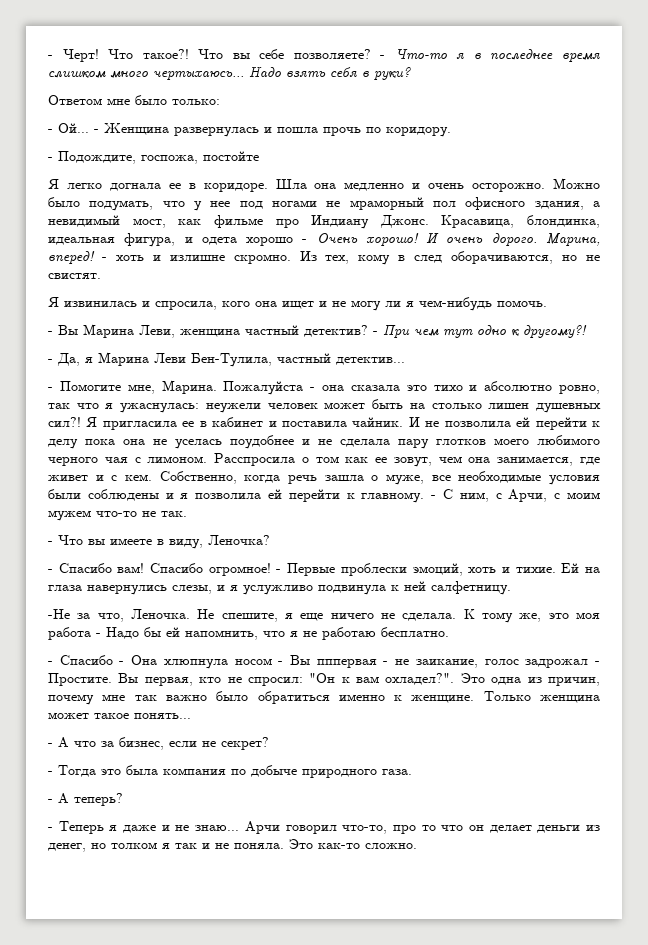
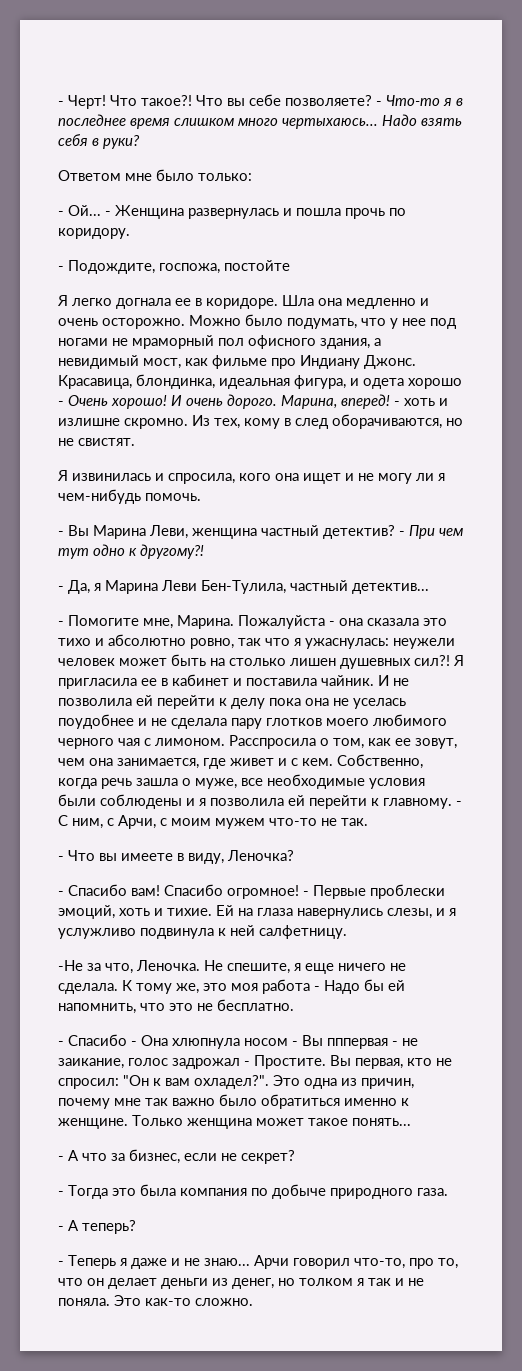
- Расспросила о том как ее зовут, чем она занимается, где живет и с кем.
+ Расспросила о том, как ее зовут, чем она занимается, где живет и с кем.
- К тому же, это моя работа - Надо бы ей напомнить, что я не работаю бесплатно.
+ К тому же, это моя работа - Надо бы ей напомнить, что это не бесплатно.
- Арчи говорил что-то, про то что он делает деньги из денег, но толком я так и не поняла.
+ Арчи говорил что-то, про то, что он делает деньги из денег, но толком я так и не поняла.

